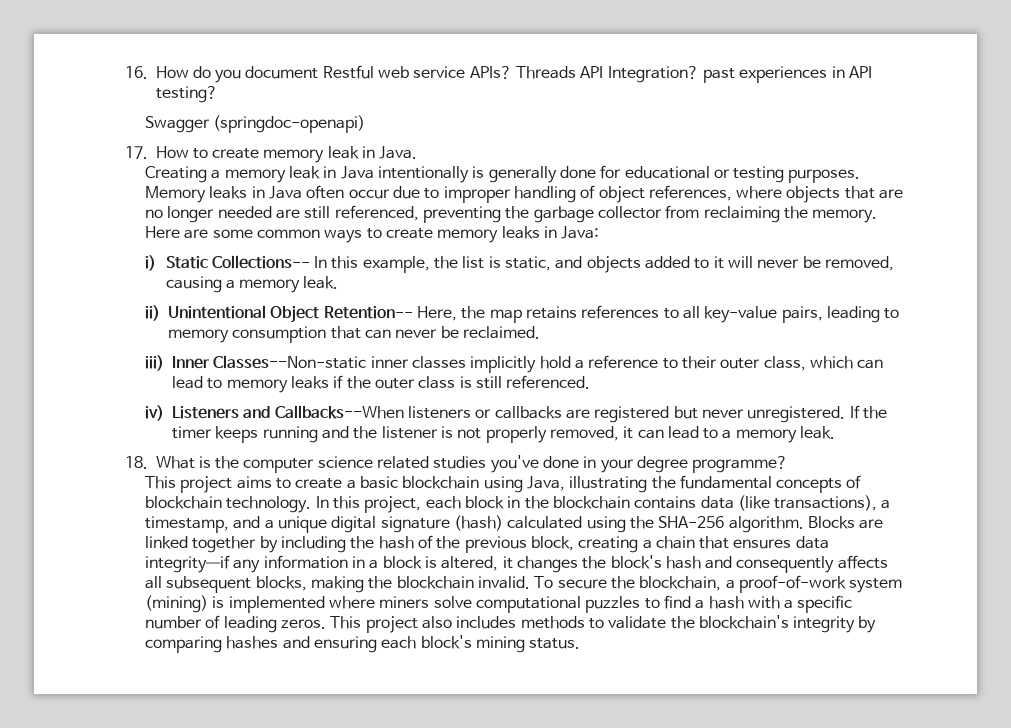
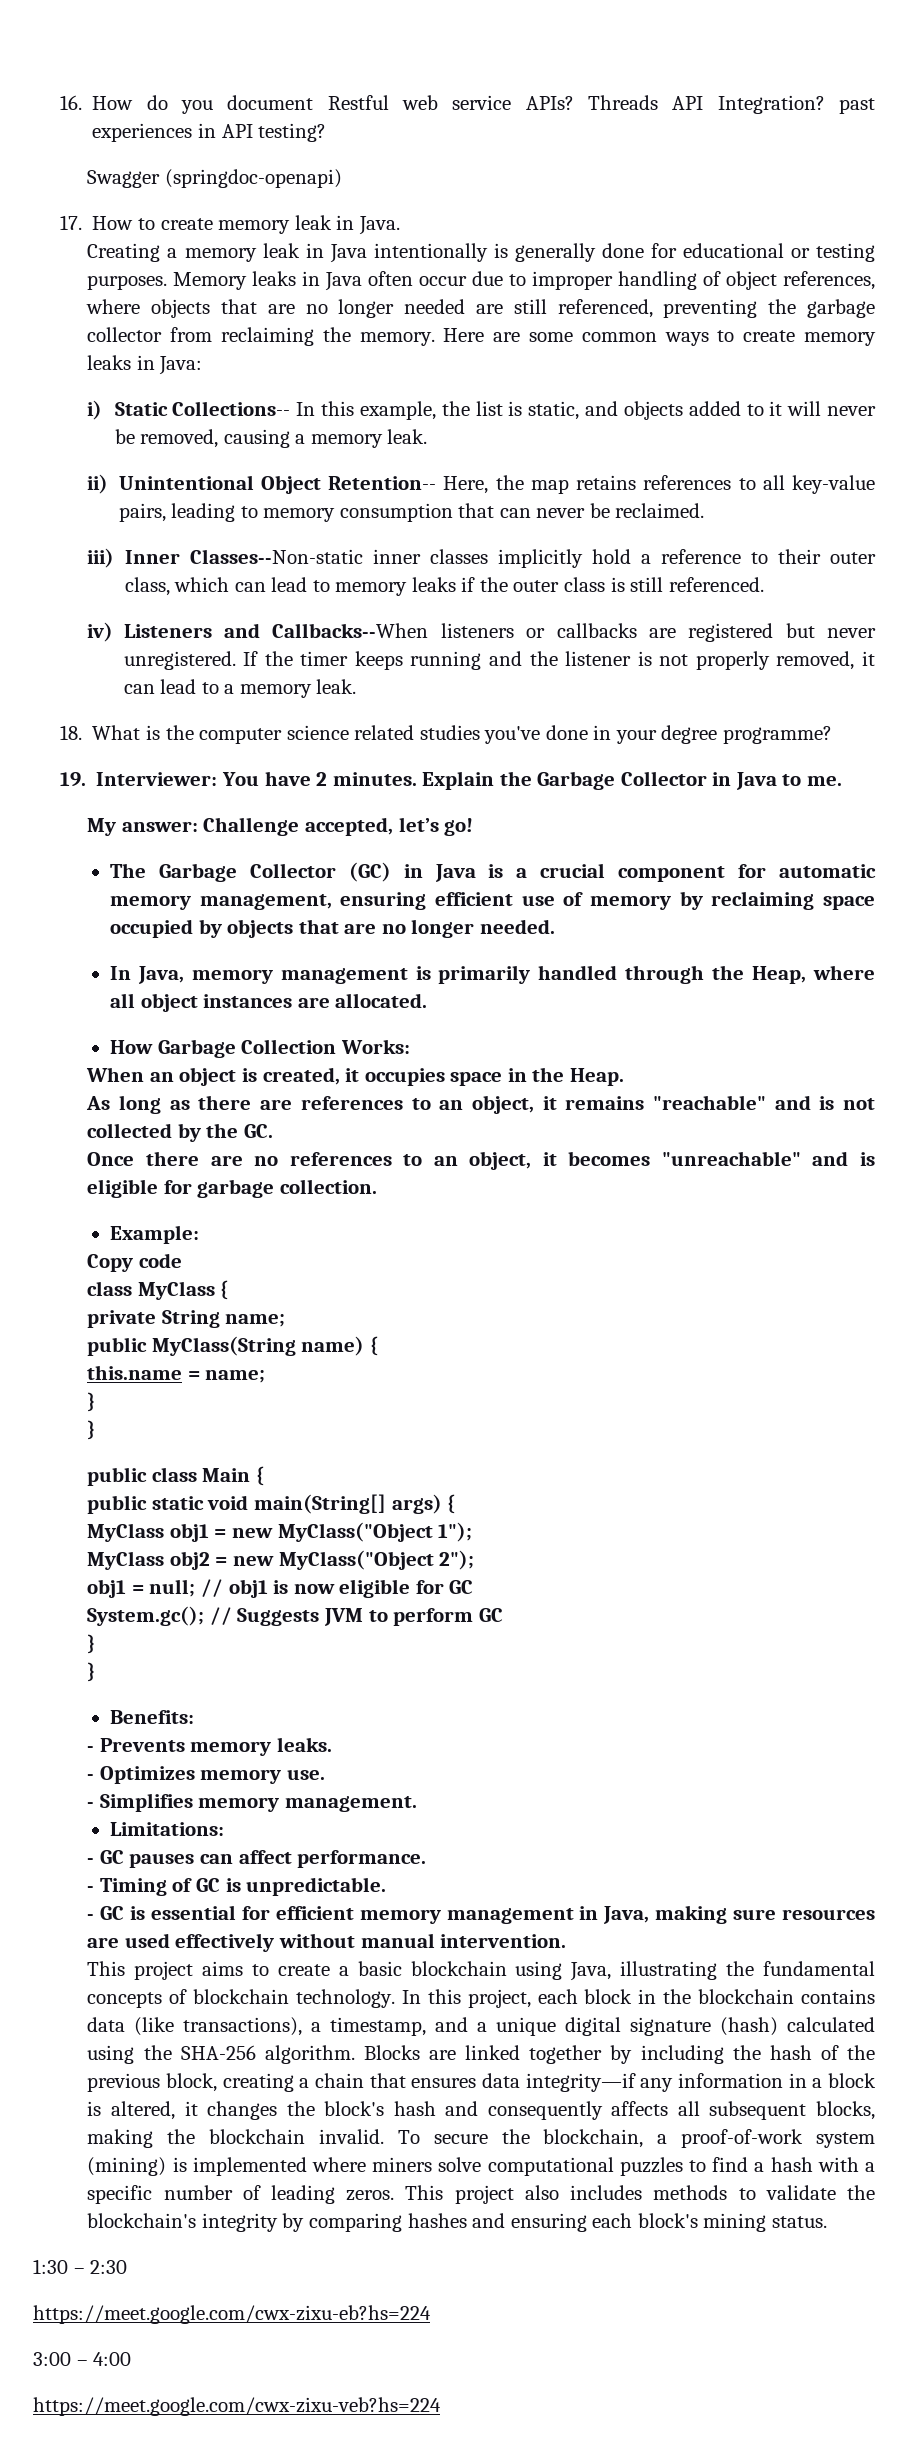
+ 19. Interviewer: You have 2 minutes. Explain the Garbage Collector in Java to me.
+ My answer: Challenge accepted, let’s go!
+ The Garbage Collector (GC) in Java is a crucial component for automatic memory management, ensuring efficient use of memory by reclaiming space occupied by objects that are no longer needed.
+ In Java, memory management is primarily handled through the Heap, where all object instances are allocated.
+ How Garbage Collection Works:
+ When an object is created, it occupies space in the Heap.
+ As long as there are references to an object, it remains "reachable" and is not collected by the GC.
+ Once there are no references to an object, it becomes "unreachable" and is eligible for garbage collection.
+ Example:
+ Copy code
+ class MyClass {
+ private String name;
+ public MyClass(String name) {
+ this.name = name;
+ }
+ }
+ public class Main {
+ public static void main(String[] args) {
+ MyClass obj1 = new MyClass("Object 1");
+ MyClass obj2 = new MyClass("Object 2");
+ obj1 = null; // obj1 is now eligible for GC
+ System.gc(); // Suggests JVM to perform GC
+ }
+ }
+ Benefits:
+ - Prevents memory leaks.
+ - Optimizes memory use.
+ - Simplifies memory management.
+ Limitations:
+ - GC pauses can affect performance.
+ - Timing of GC is unpredictable.
+ - GC is essential for efficient memory management in Java, making sure resources are used effectively without manual intervention.
+ 1:30 – 2:30
+ https://meet.google.com/cwx-zixu-eb?hs=224
+ 3:00 – 4:00
+ https://meet.google.com/cwx-zixu-veb?hs=224

